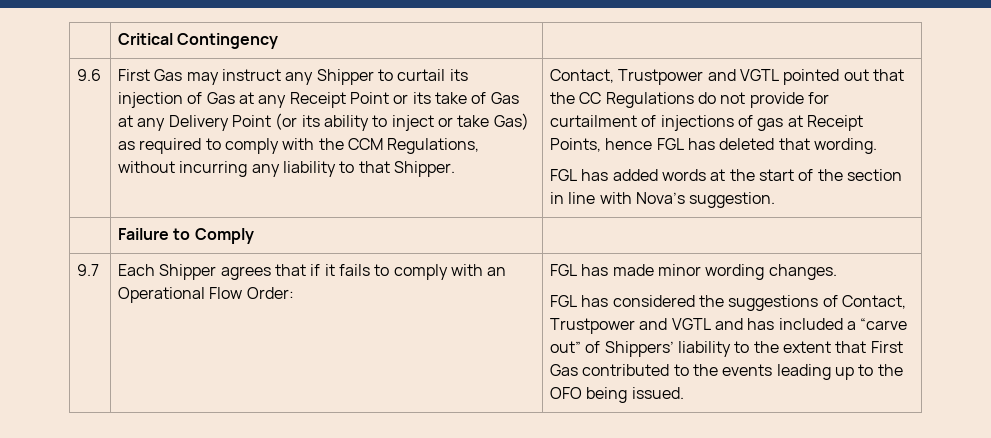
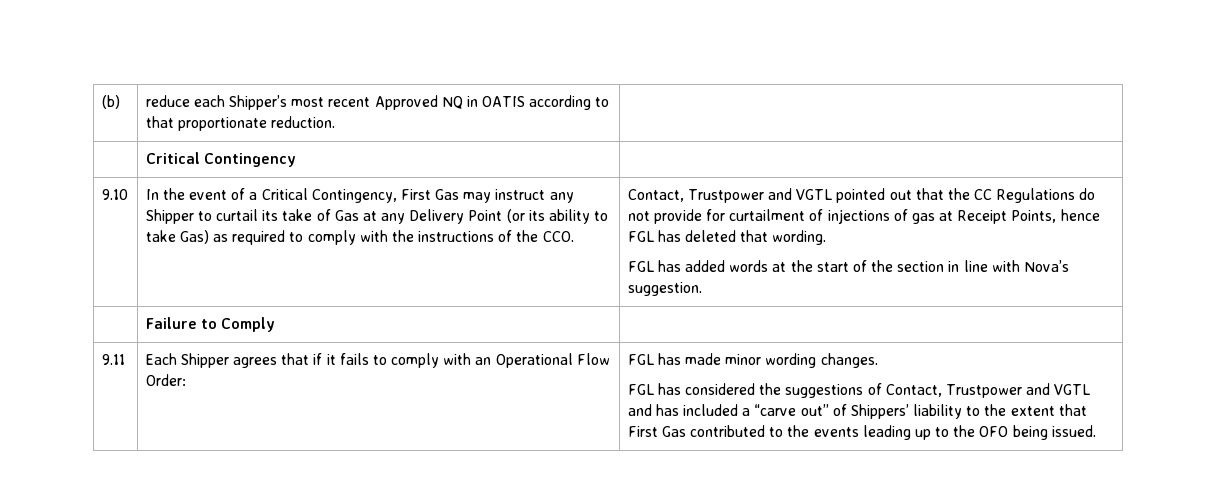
+ (b) | reduce each Shipper’s most recent Approved NQ in OATIS according to that proportionate reduction. |
  | Critical Contingency |
- 9.6 | First Gas may instruct any Shipper to curtail its injection of Gas at any Receipt Point or its take of Gas at any Delivery Point (or its ability to inject or take Gas) as required to comply with the CCM Regulations, without incurring any liability to that Shipper.
+ 9.10 | In the event of a Critical Contingency, First Gas may instruct any Shipper to curtail its take of Gas at any Delivery Point (or its ability to take Gas) as required to comply with the instructions of the CCO.
- 9.7
+ 9.11

